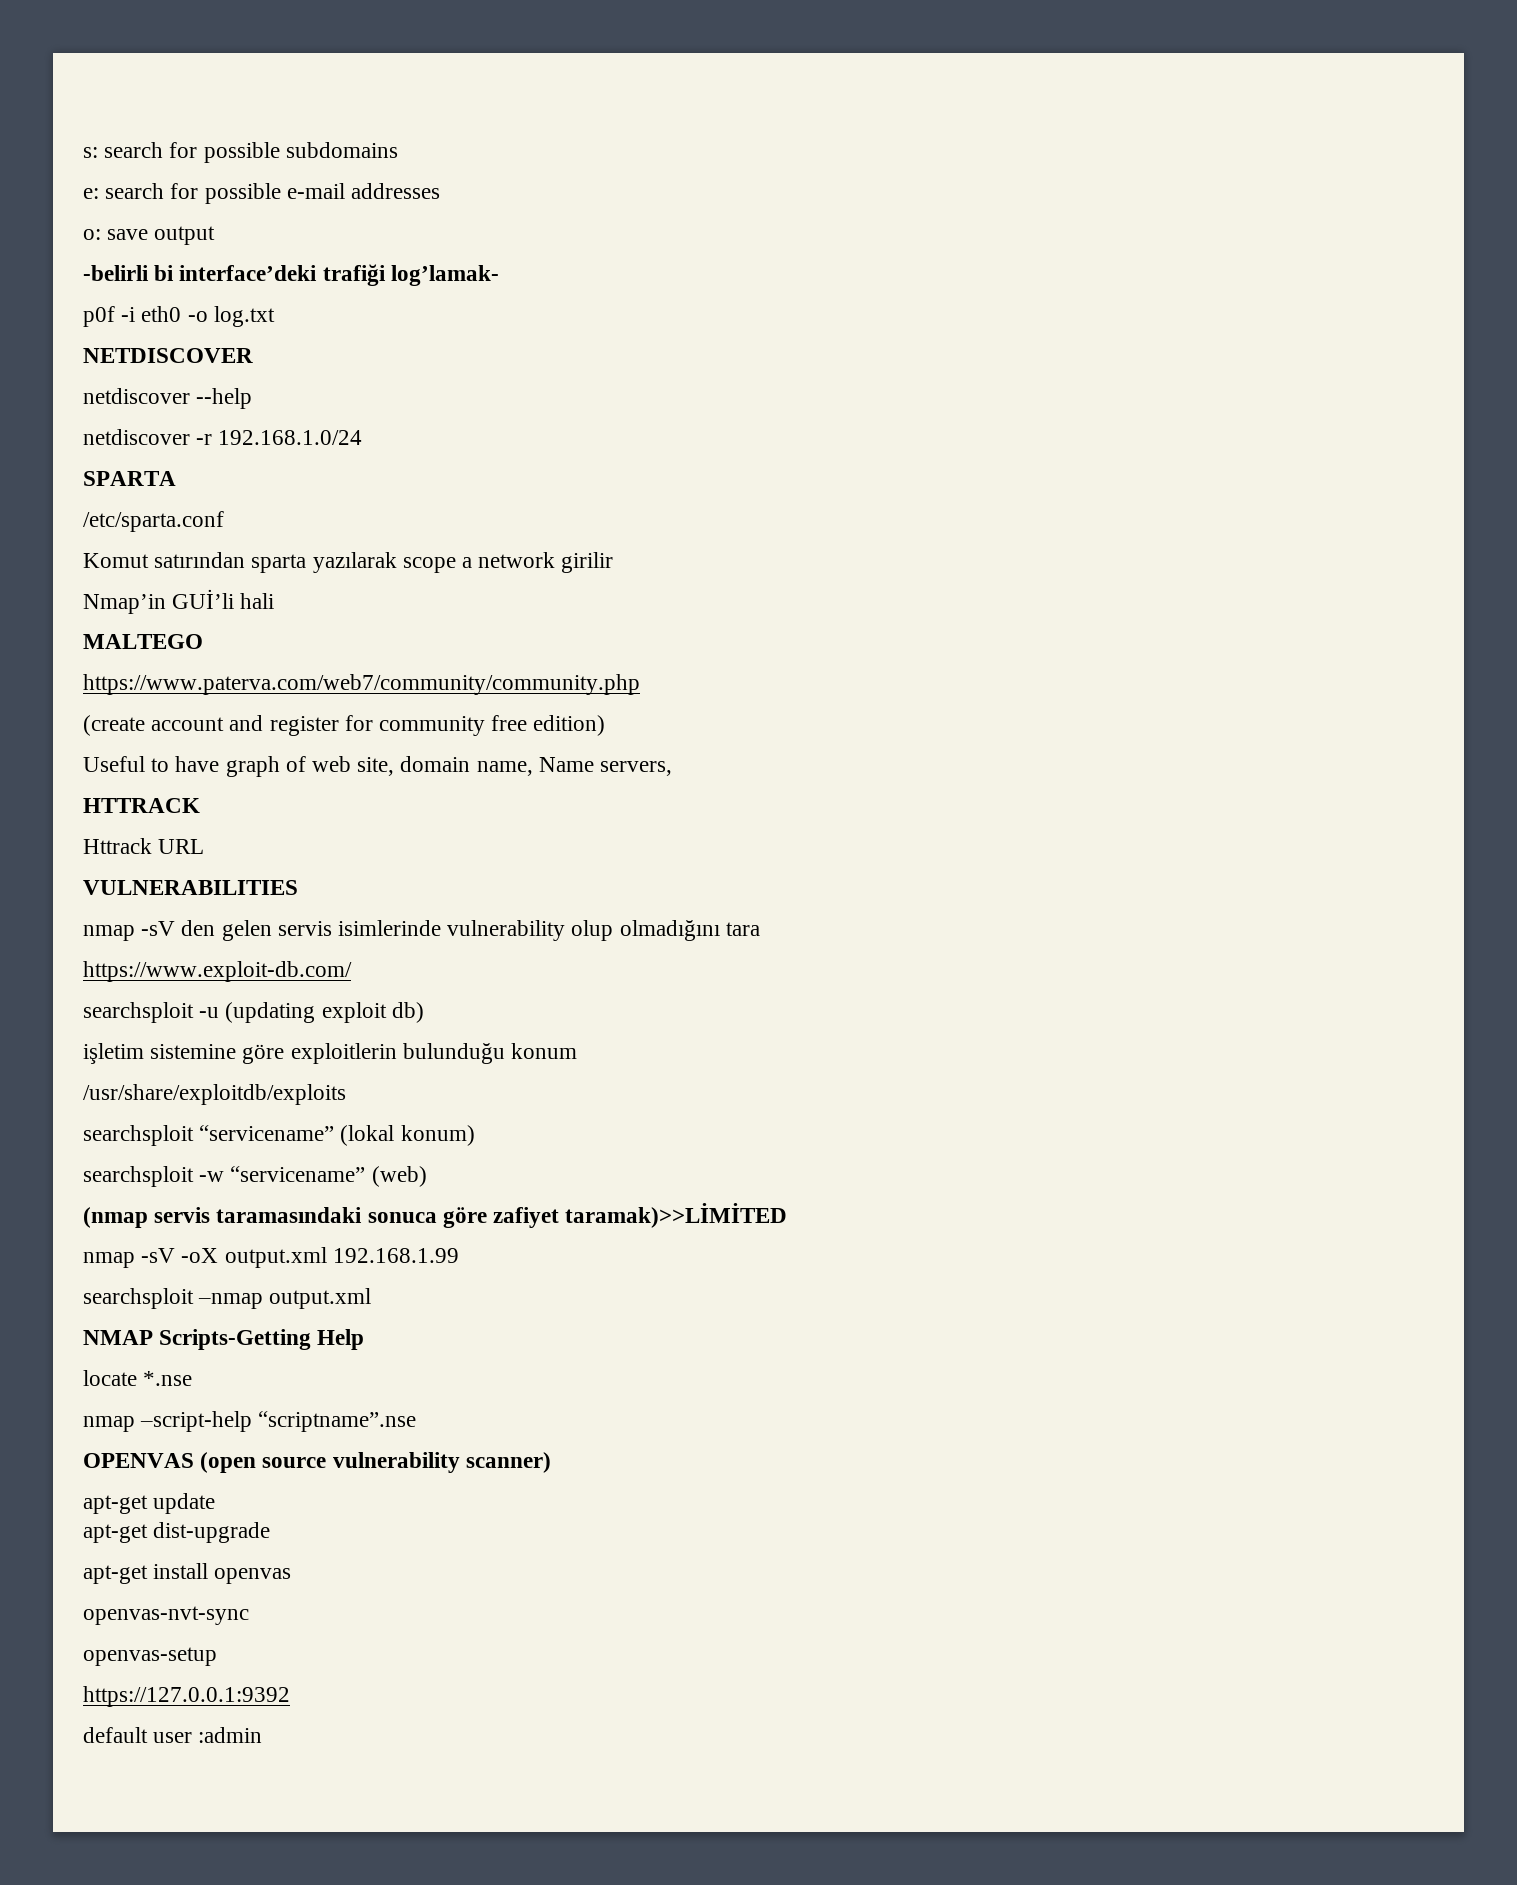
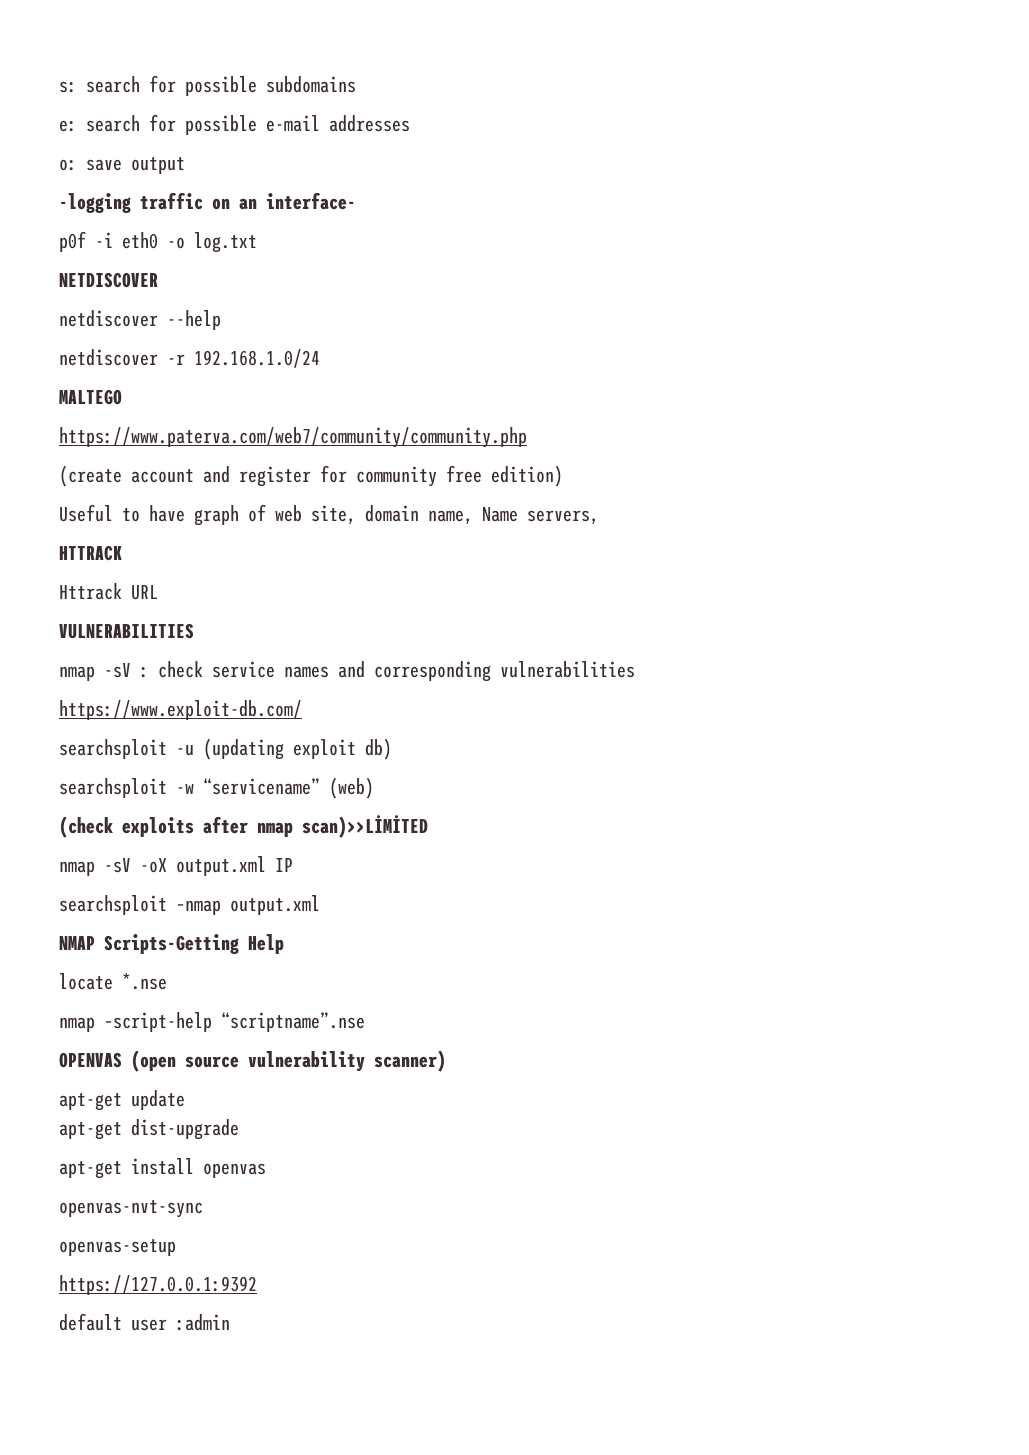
- -belirli bi interface’deki trafiği log’lamak-
+ -logging traffic on an interface-
- SPARTA
- /etc/sparta.conf
- Komut satırından sparta yazılarak scope a network girilir
- Nmap’in GUİ’li hali
- nmap -sV den gelen servis isimlerinde vulnerability olup olmadığını tara
+ nmap -sV : check service names and corresponding vulnerabilities
- işletim sistemine göre exploitlerin bulunduğu konum
- /usr/share/exploitdb/exploits
- searchsploit “servicename” (lokal konum)
  searchsploit -w “servicename” (web)
- (nmap servis taramasındaki sonuca göre zafiyet taramak)>>LİMİTED
+ (check exploits after nmap scan)>>LİMİTED
- nmap -sV -oX output.xml 192.168.1.99
+ nmap -sV -oX output.xml IP

